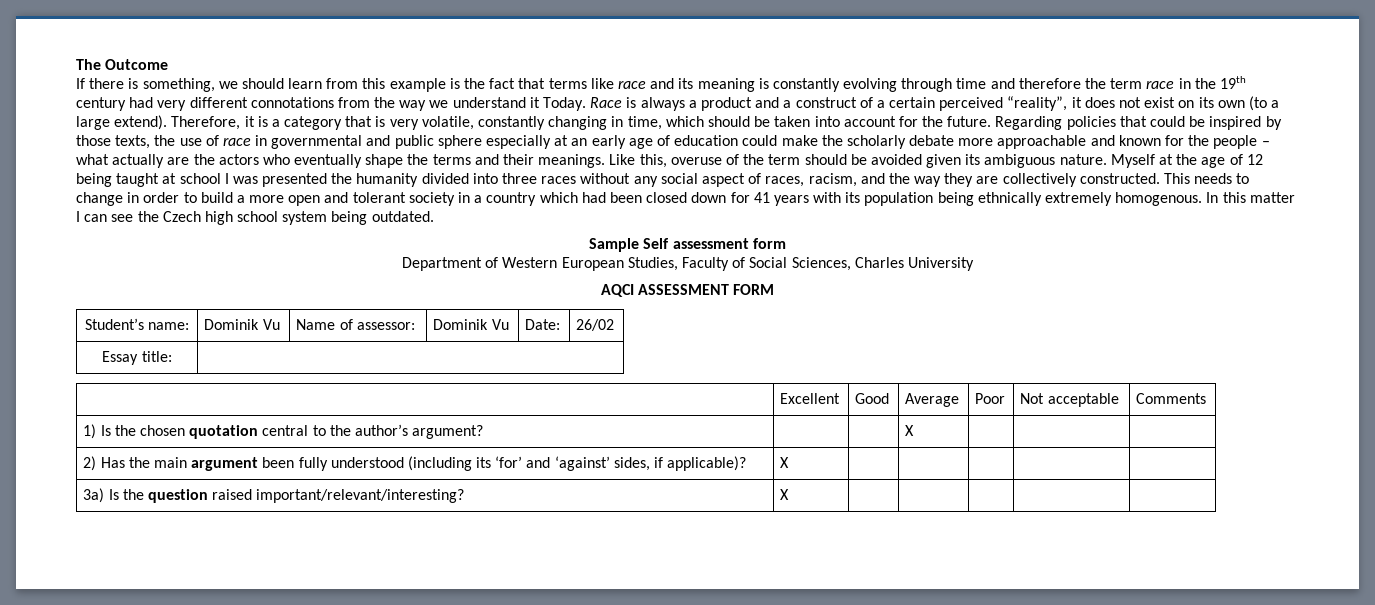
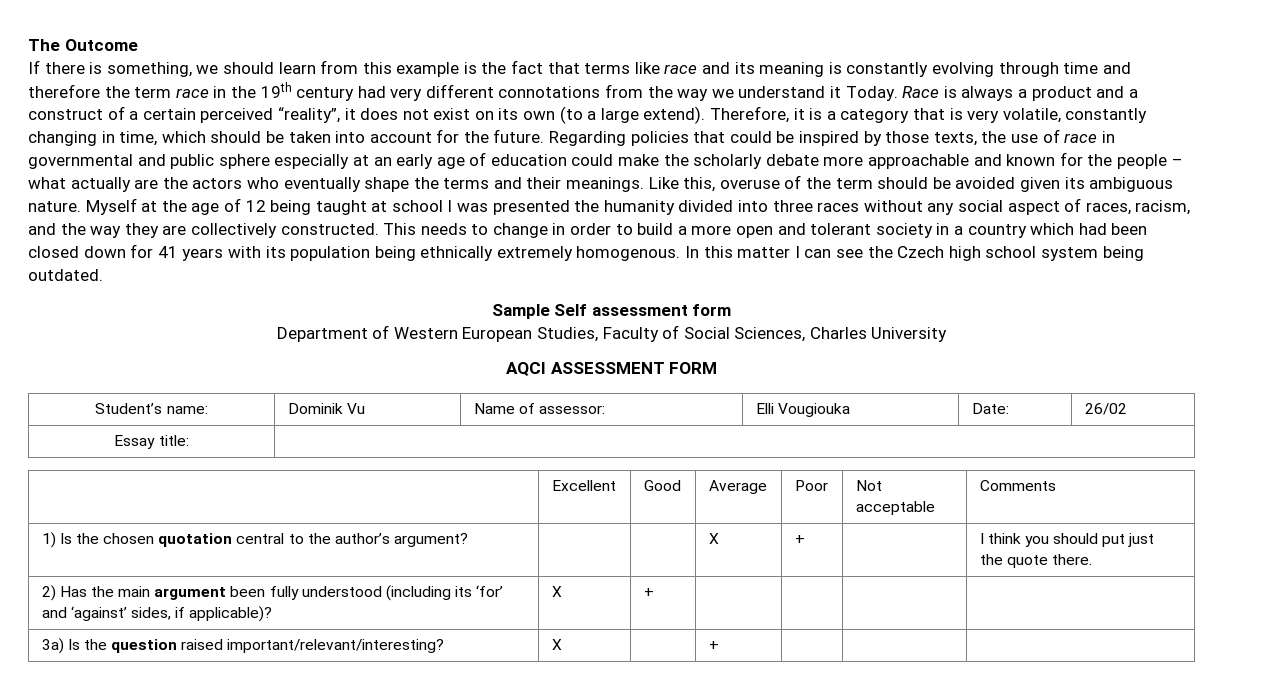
- Student’s name: | Dominik Vu | Name of assessor: | Dominik Vu | Date: | 26/02
+ Student’s name: | Dominik Vu | Name of assessor: | Elli Vougiouka | Date: | 26/02
- 1) Is the chosen quotation central to the author’s argument? | | | X | | |
+ 1) Is the chosen quotation central to the author’s argument? | | | X | + | | I think you should put just the quote there.
- 2) Has the main argument been fully understood (including its ‘for’ and ‘against’ sides, if applicable)? | X | | | | |
+ 2) Has the main argument been fully understood (including its ‘for’ and ‘against’ sides, if applicable)? | X | + | | | |
- 3a) Is the question raised important/relevant/interesting? | X | | | | |
+ 3a) Is the question raised important/relevant/interesting? | X | | + | | |

